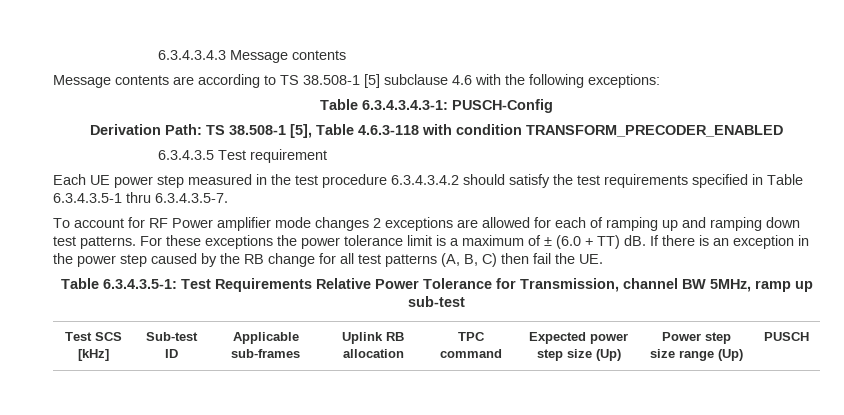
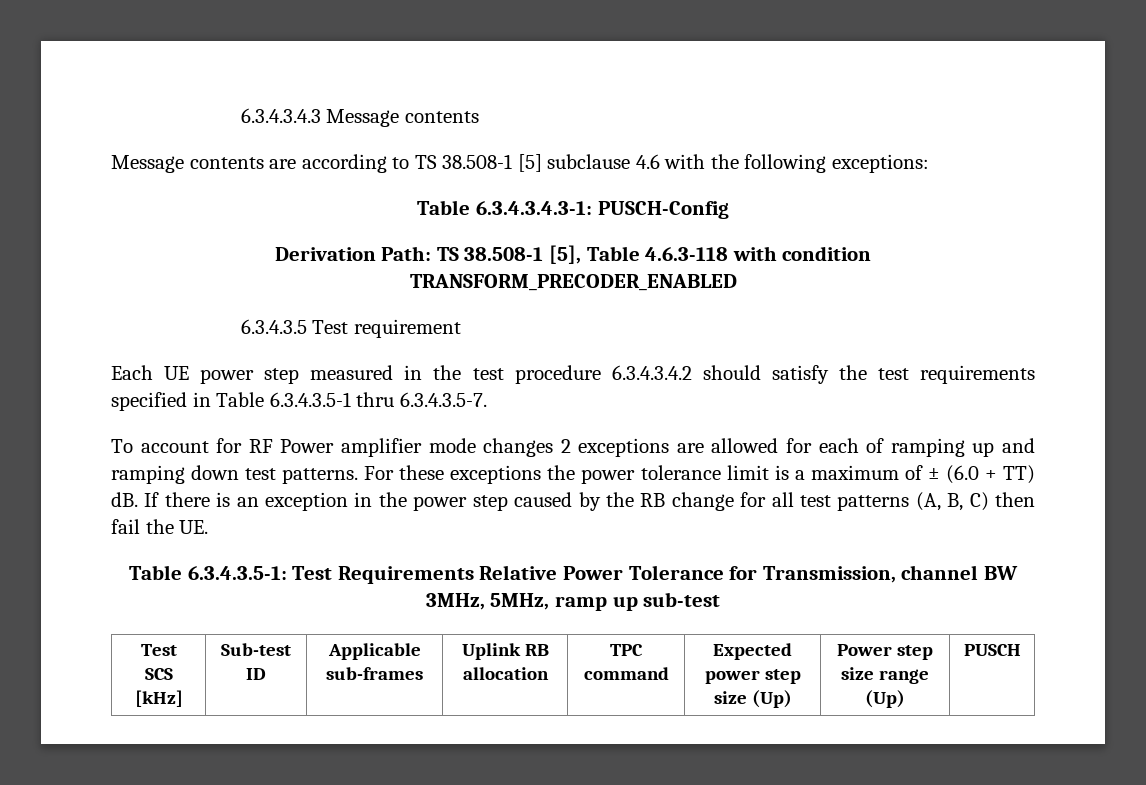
- Table 6.3.4.3.5-1: Test Requirements Relative Power Tolerance for Transmission, channel BW 5MHz, ramp up sub-test
+ Table 6.3.4.3.5-1: Test Requirements Relative Power Tolerance for Transmission, channel BW 3MHz, 5MHz, ramp up sub-test

